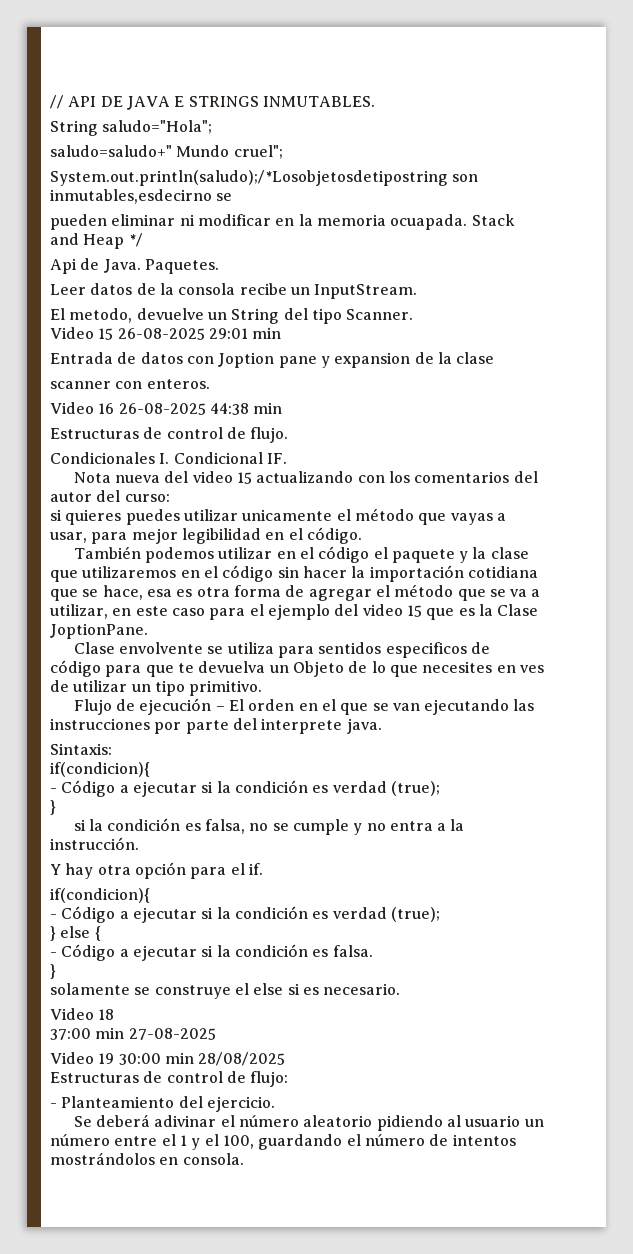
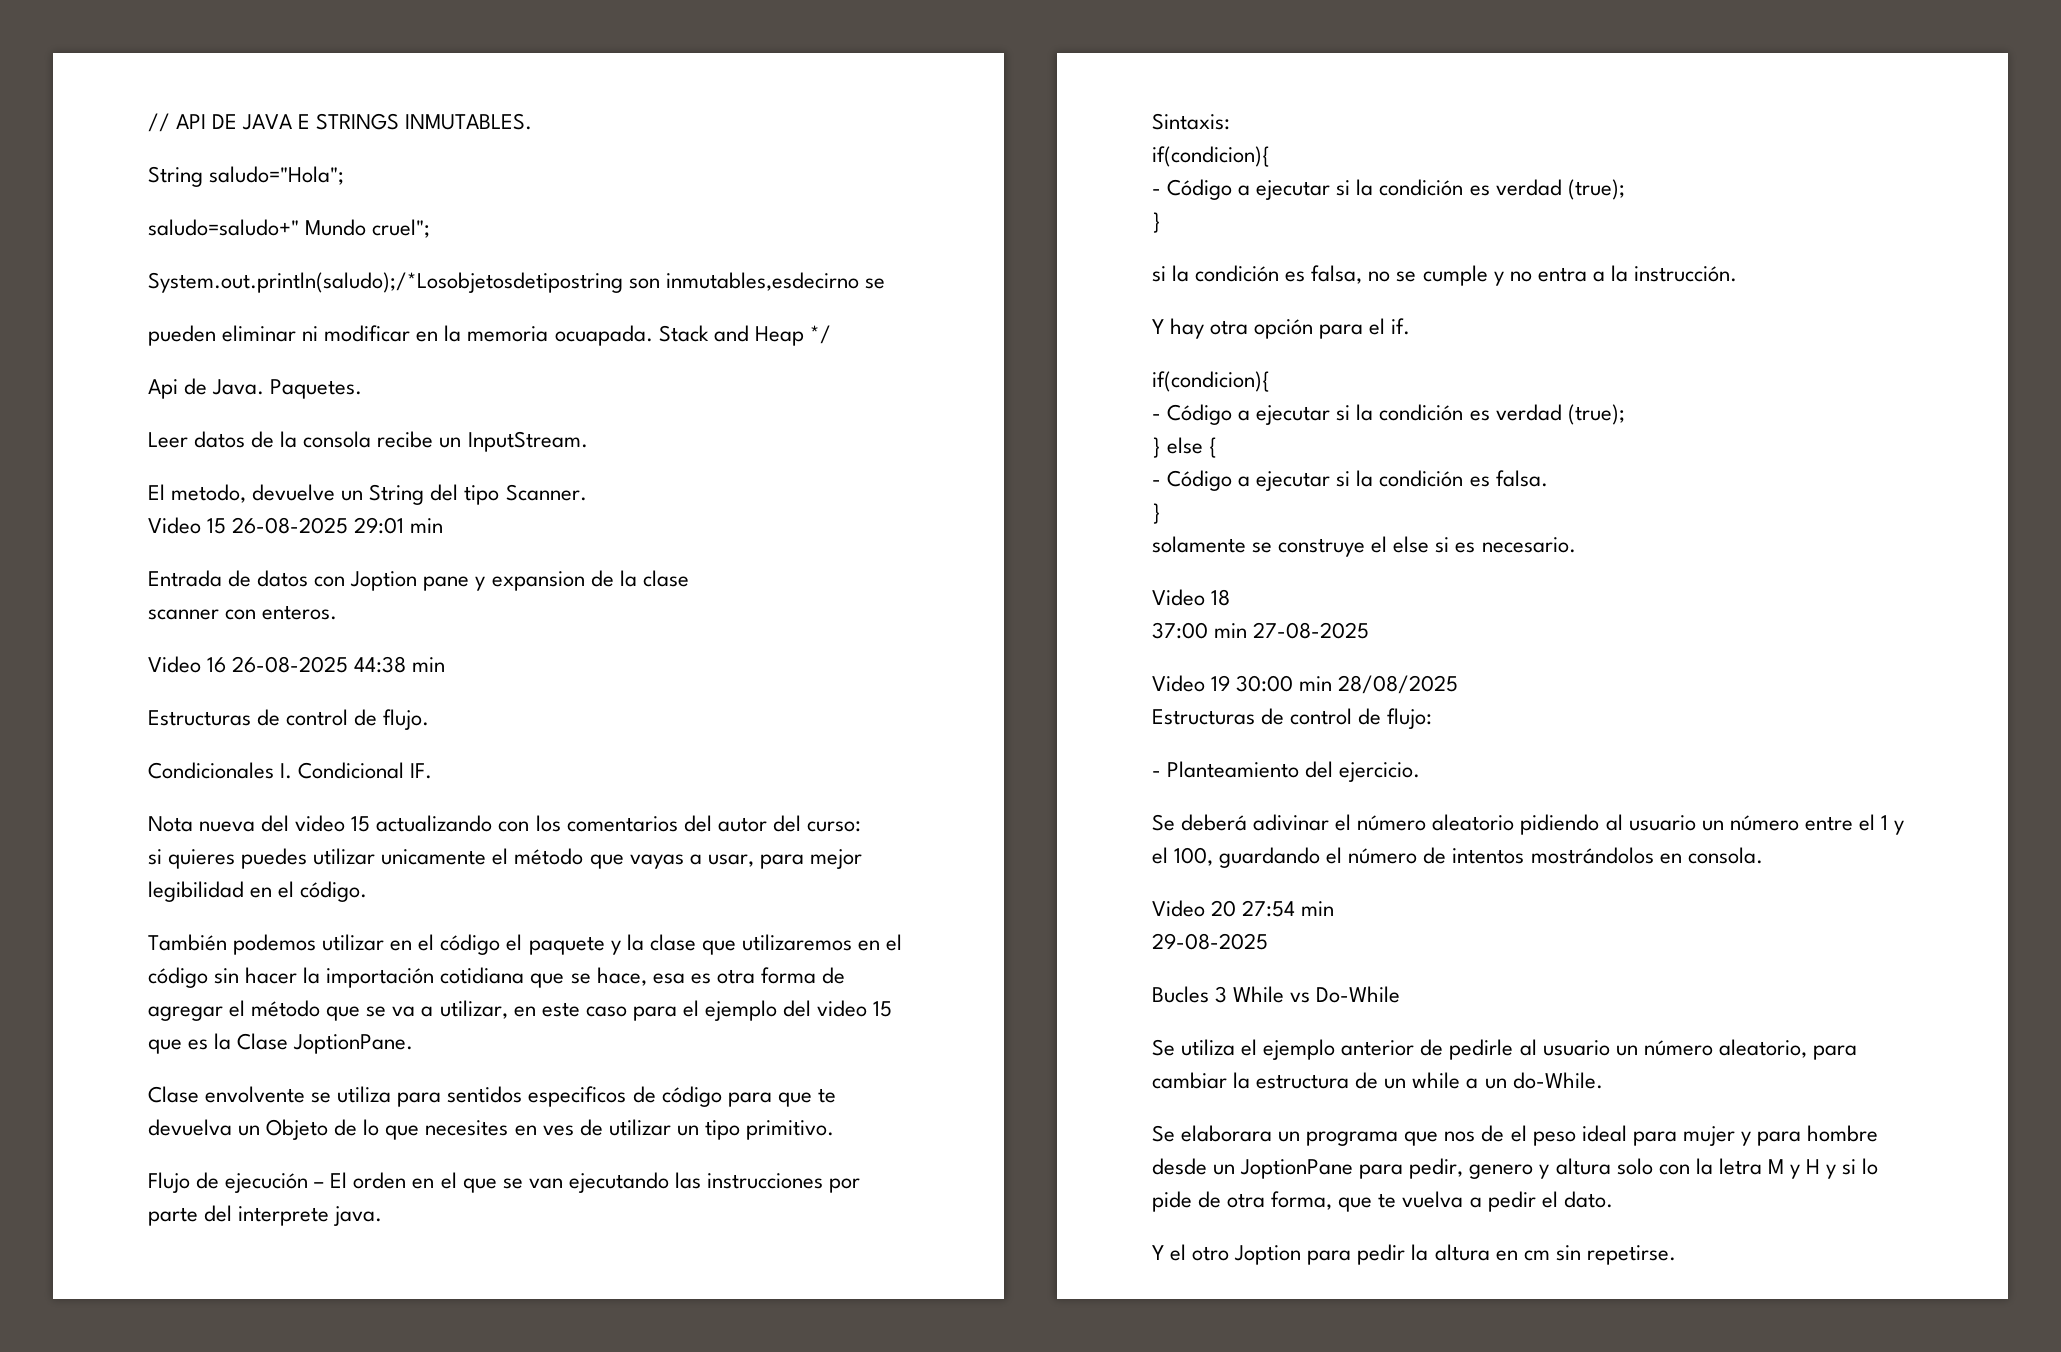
+ Video 20 27:54 min
+ 29-08-2025
+ Bucles 3 While vs Do-While
+ Se utiliza el ejemplo anterior de pedirle al usuario un número aleatorio, para cambiar la estructura de un while a un do-While.
+ Se elaborara un programa que nos de el peso ideal para mujer y para hombre desde un JoptionPane para pedir, genero y altura solo con la letra M y H y si lo pide de otra forma, que te vuelva a pedir el dato.
+ Y el otro Joption para pedir la altura en cm sin repetirse.

